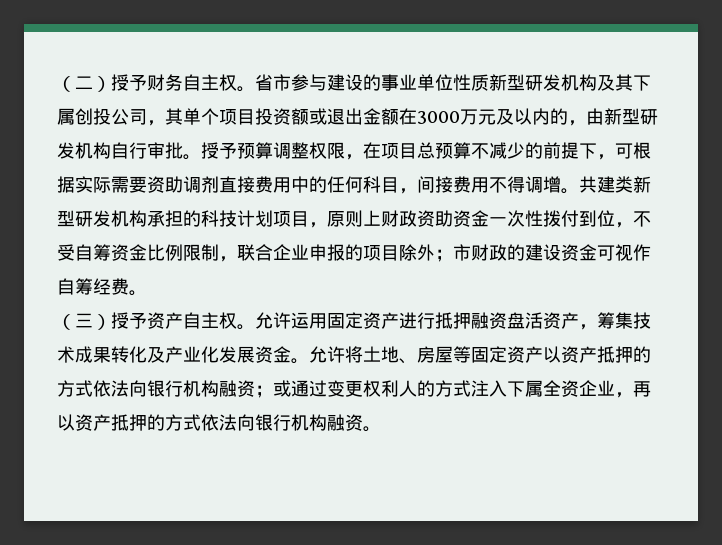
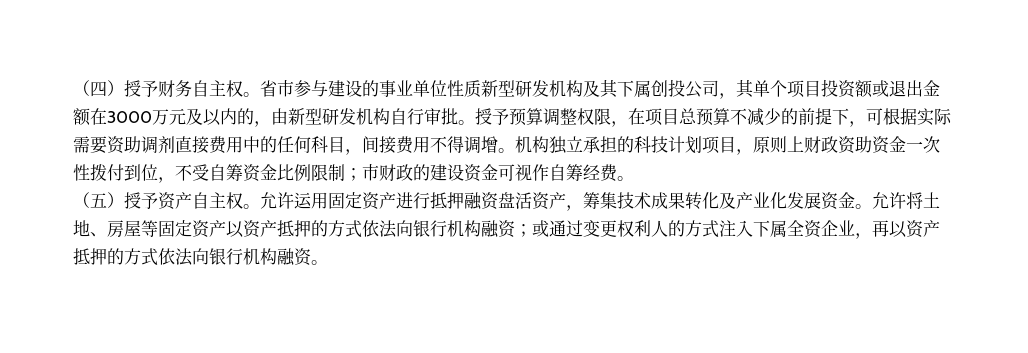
- （二）授予财务自主权。
+ （四）授予财务自主权。
- 共建类新型研发机构承担的科技计划项目，原则上财政资助资金一次性拨付到位，不受自筹资金比例限制，联合企业申报的项目除外；市财政的建设资金可视作自筹经费。
+ 机构独立承担的科技计划项目，原则上财政资助资金一次性拨付到位，不受自筹资金比例限制；市财政的建设资金可视作自筹经费。
- （三）授予资产自主权。
+ （五）授予资产自主权。

